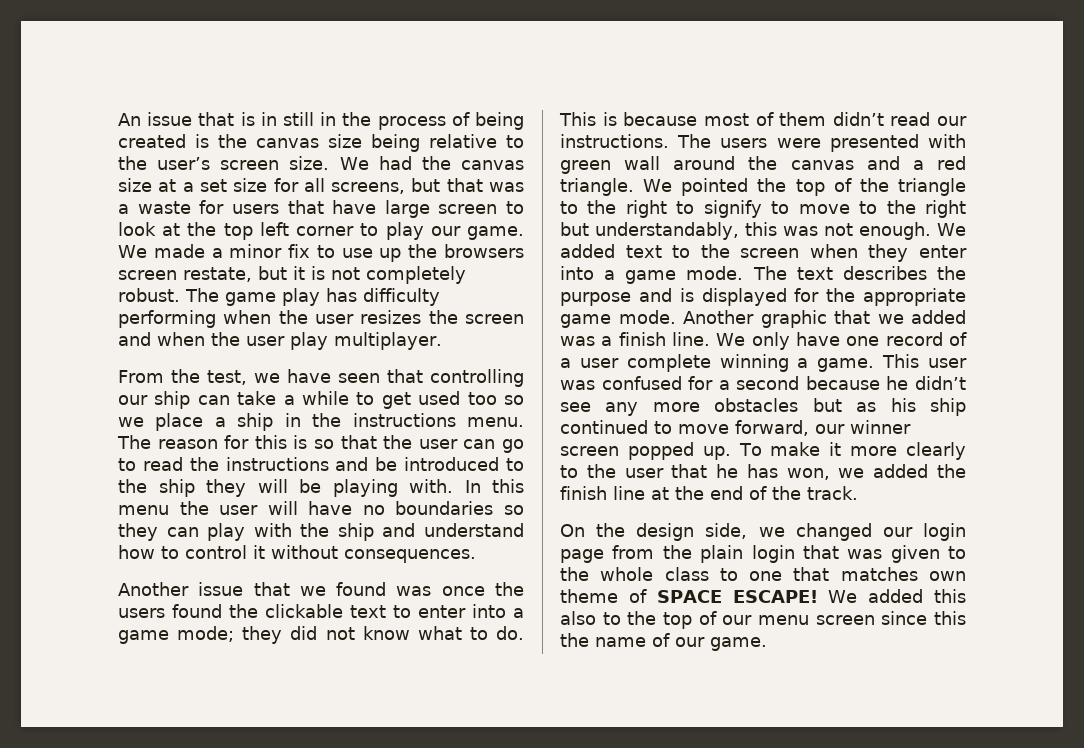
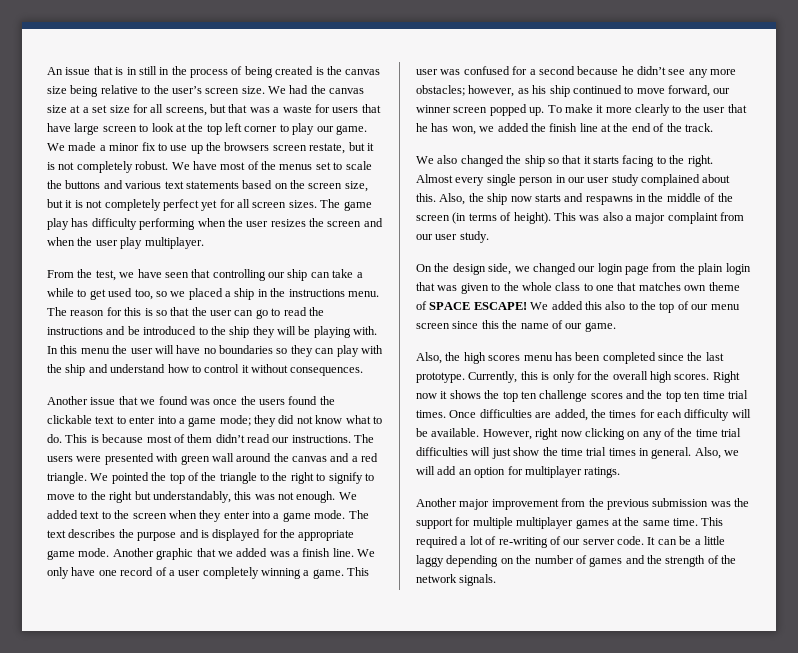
+ We have most of the menus set to scale the buttons and various text statements based on the screen size, but it is not completely perfect yet for all screen sizes.
- From the test, we have seen that controlling our ship can take a while to get used too so we place a ship in the instructions menu.
+ From the test, we have seen that controlling our ship can take a while to get used too, so we placed a ship in the instructions menu.
- We only have one record of a user complete winning a game.
+ We only have one record of a user completely winning a game.
- This user was confused for a second because he didn’t see any more obstacles but as his ship continued to move forward, our winner screen popped up.
+ This user was confused for a second because he didn’t see any more obstacles; however, as his ship continued to move forward, our winner screen popped up.
+ We also changed the ship so that it starts facing to the right. Almost every single person in our user study complained about this. Also, the ship now starts and respawns in the middle of the screen (in terms of height). This was also a major complaint from our user study.
+ Also, the high scores menu has been completed since the last prototype. Currently, this is only for the overall high scores. Right now it shows the top ten challenge scores and the top ten time trial times. Once difficulties are added, the times for each difficulty will be available. However, right now clicking on any of the time trial difficulties will just show the time trial times in general. Also, we will add an option for multiplayer ratings.
+ Another major improvement from the previous submission was the support for multiple multiplayer games at the same time. This required a lot of re-writing of our server code. It can be a little laggy depending on the number of games and the strength of the network signals.

